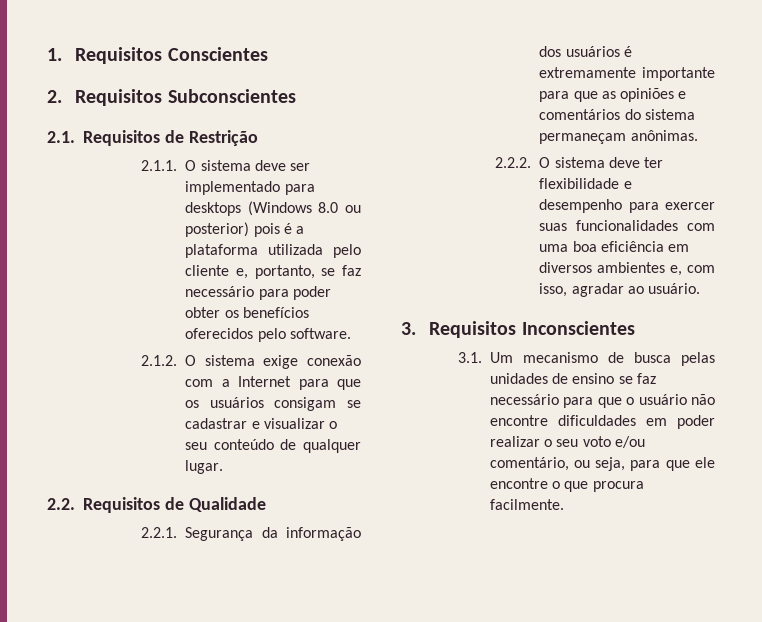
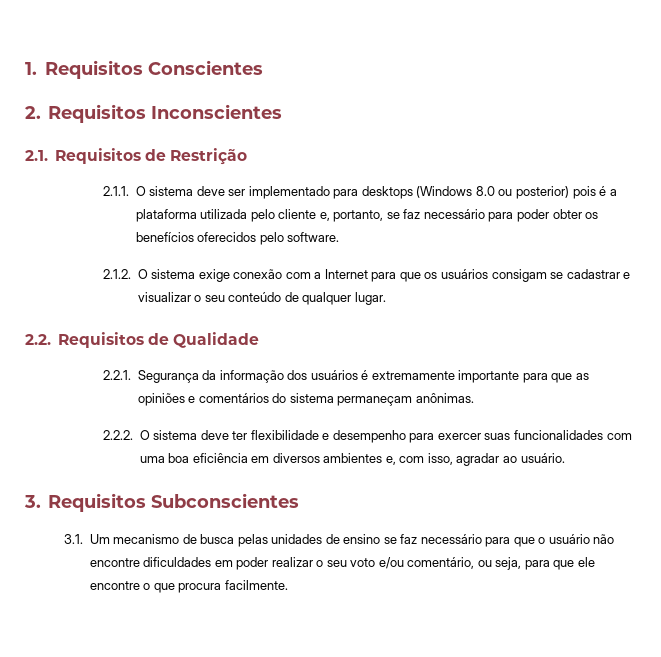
- 2. Requisitos Subconscientes
+ 2. Requisitos Inconscientes
- 3. Requisitos Inconscientes
+ 3. Requisitos Subconscientes

